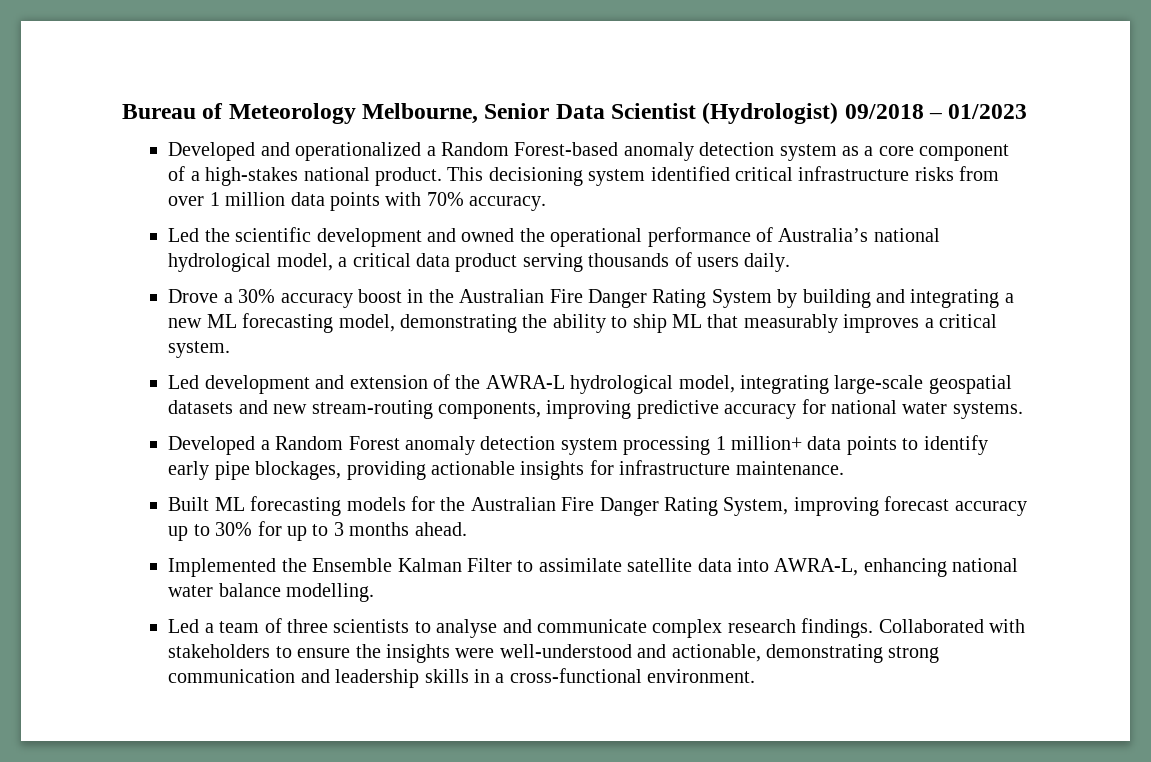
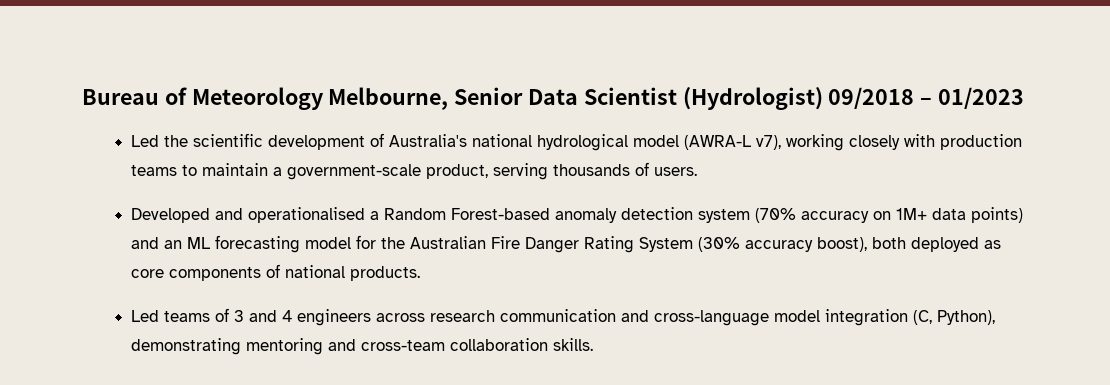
+ Led the scientific development of Australia's national hydrological model (AWRA-L v7), working closely with production teams to maintain a government-scale product, serving thousands of users.
- Developed and operationalized a Random Forest-based anomaly detection system as a core component of a high-stakes national product. This decisioning system identified critical infrastructure risks from over 1 million data points with 70% accuracy.
- Led the scientific development and owned the operational performance of Australia’s national hydrological model, a critical data product serving thousands of users daily.
- Drove a 30% accuracy boost in the Australian Fire Danger Rating System by building and integrating a new ML forecasting model, demonstrating the ability to ship ML that measurably improves a critical system.
- Led development and extension of the AWRA-L hydrological model, integrating large-scale geospatial datasets and new stream-routing components, improving predictive accuracy for national water systems.
- Developed a Random Forest anomaly detection system processing 1 million+ data points to identify early pipe blockages, providing actionable insights for infrastructure maintenance.
- Built ML forecasting models for the Australian Fire Danger Rating System, improving forecast accuracy up to 30% for up to 3 months ahead.
- Implemented the Ensemble Kalman Filter to assimilate satellite data into AWRA-L, enhancing national water balance modelling.
- Led a team of three scientists to analyse and communicate complex research findings. Collaborated with stakeholders to ensure the insights were well-understood and actionable, demonstrating strong communication and leadership skills in a cross-functional environment.
+ Developed and operationalised a Random Forest-based anomaly detection system (70% accuracy on 1M+ data points) and an ML forecasting model for the Australian Fire Danger Rating System (30% accuracy boost), both deployed as core components of national products.
+ Led teams of 3 and 4 engineers across research communication and cross-language model integration (C, Python), demonstrating mentoring and cross-team collaboration skills.

